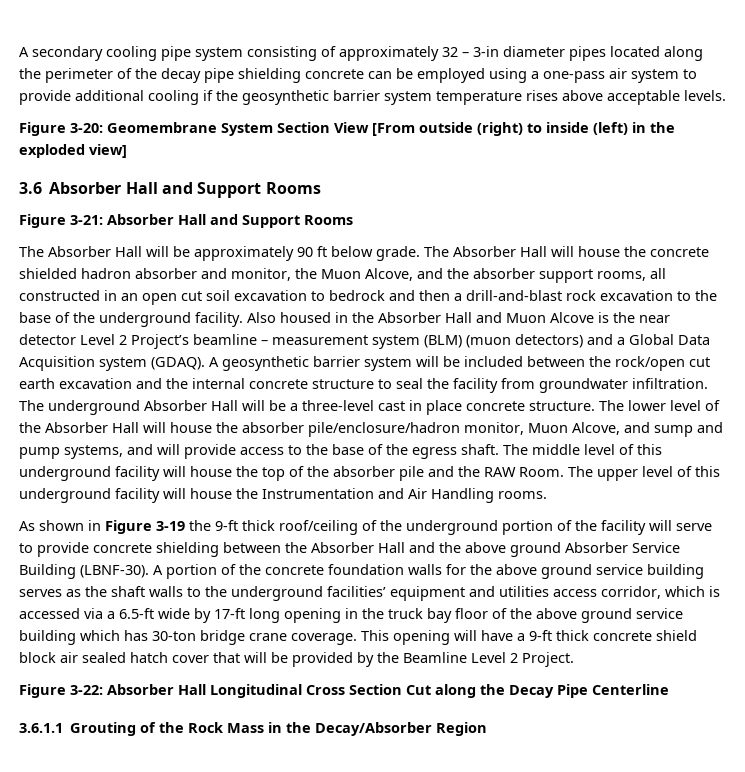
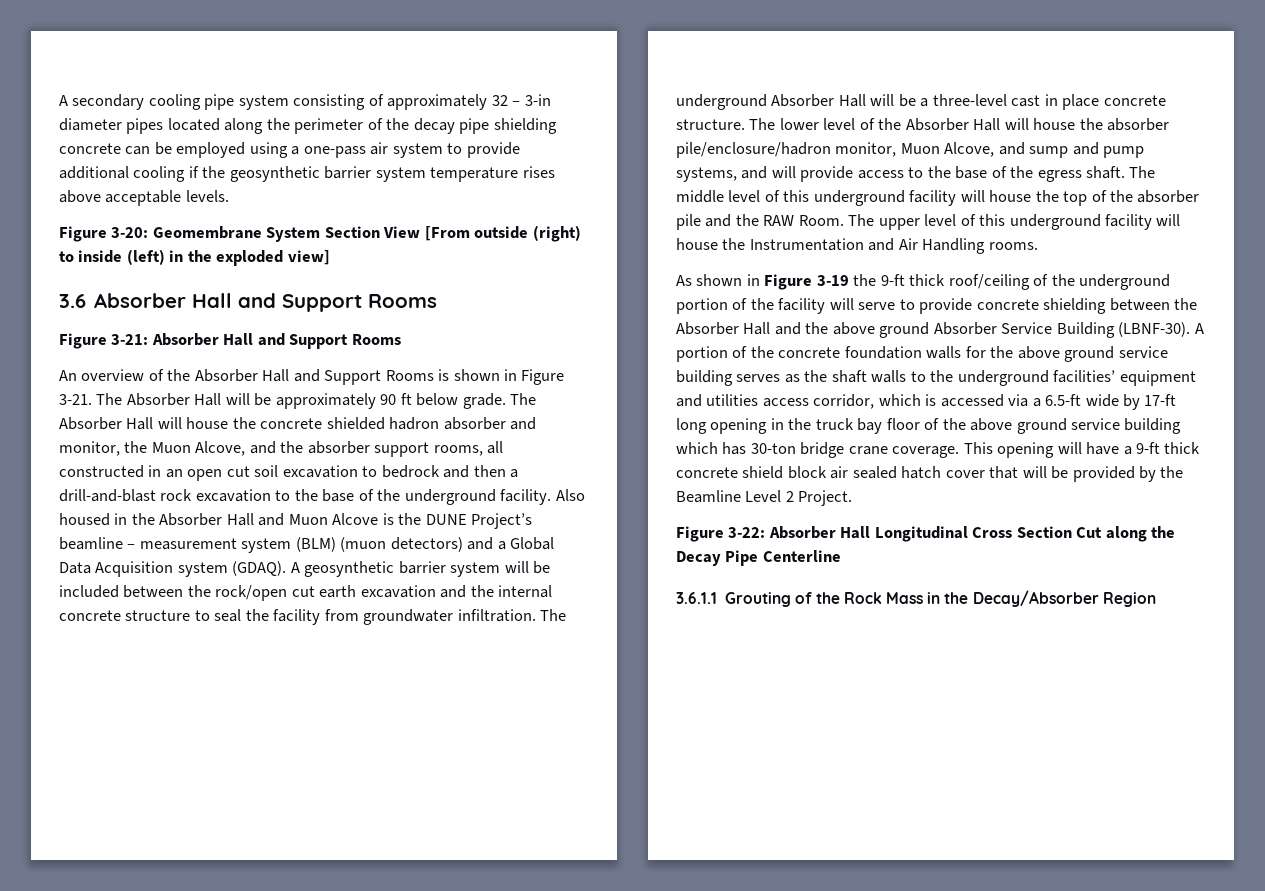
+ An overview of the Absorber Hall and Support Rooms is shown in Figure 3-21.
- Also housed in the Absorber Hall and Muon Alcove is the near detector Level 2 Project’s beamline – measurement system (BLM) (muon detectors) and a Global Data Acquisition system (GDAQ).
+ Also housed in the Absorber Hall and Muon Alcove is the DUNE Project’s beamline – measurement system (BLM) (muon detectors) and a Global Data Acquisition system (GDAQ).

